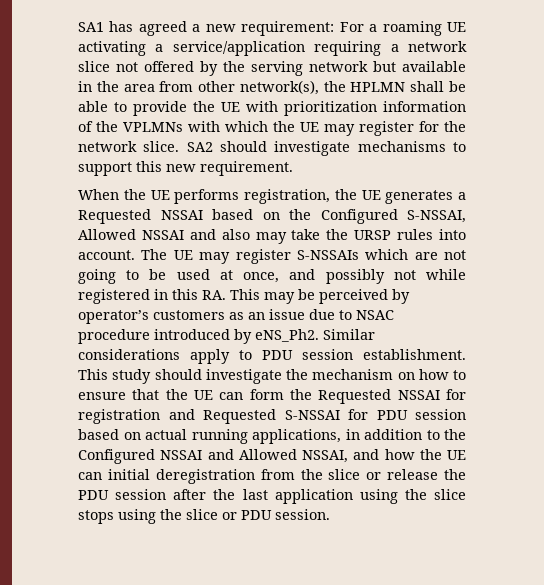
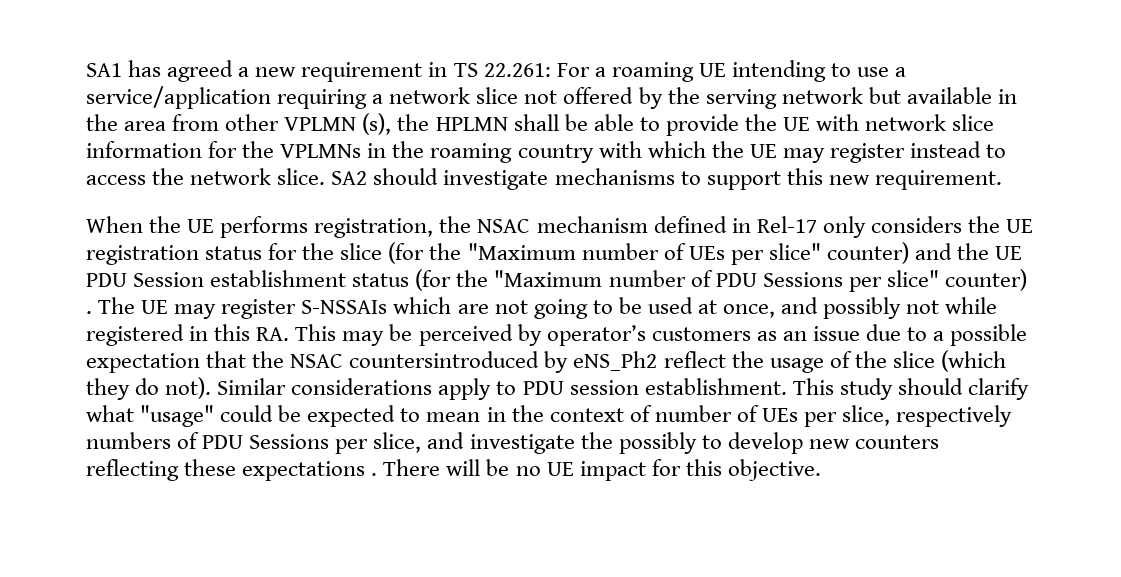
- SA1 has agreed a new requirement: For a roaming UE activating a service/application requiring a network slice not offered by the serving network but available in the area from other network(s), the HPLMN shall be able to provide the UE with prioritization information of the VPLMNs with which the UE may register for the network slice.
+ SA1 has agreed a new requirement in TS 22.261: For a roaming UE intending to use a service/application requiring a network slice not offered by the serving network but available in the area from other VPLMN (s), the HPLMN shall be able to provide the UE with network slice information for the VPLMNs in the roaming country with which the UE may register instead to access the network slice.
- When the UE performs registration, the UE generates a Requested NSSAI based on the Configured S-NSSAI, Allowed NSSAI and also may take the URSP rules into account.
+ When the UE performs registration, the NSAC mechanism defined in Rel-17 only considers the UE registration status for the slice (for the "Maximum number of UEs per slice" counter) and the UE PDU Session establishment status (for the "Maximum number of PDU Sessions per slice" counter) .
- The UE may register S-NSSAIs which are not going to be used at once, and possibly not while registered in this RA. This may be perceived by operator’s customers as an issue due to NSAC procedure introduced by eNS_Ph2.
+ The UE may register S-NSSAIs which are not going to be used at once, and possibly not while registered in this RA. This may be perceived by operator’s customers as an issue due to a possible expectation that the NSAC countersintroduced by eNS_Ph2 reflect the usage of the slice (which they do not).
- This study should investigate the mechanism on how to ensure that the UE can form the Requested NSSAI for registration and Requested S-NSSAI for PDU session based on actual running applications, in addition to the Configured NSSAI and Allowed NSSAI, and how the UE can initial deregistration from the slice or release the PDU session after the last application using the slice stops using the slice or PDU session.
+ This study should clarify what "usage" could be expected to mean in the context of number of UEs per slice, respectively numbers of PDU Sessions per slice, and investigate the possibly to develop new counters reflecting these expectations . There will be no UE impact for this objective.

